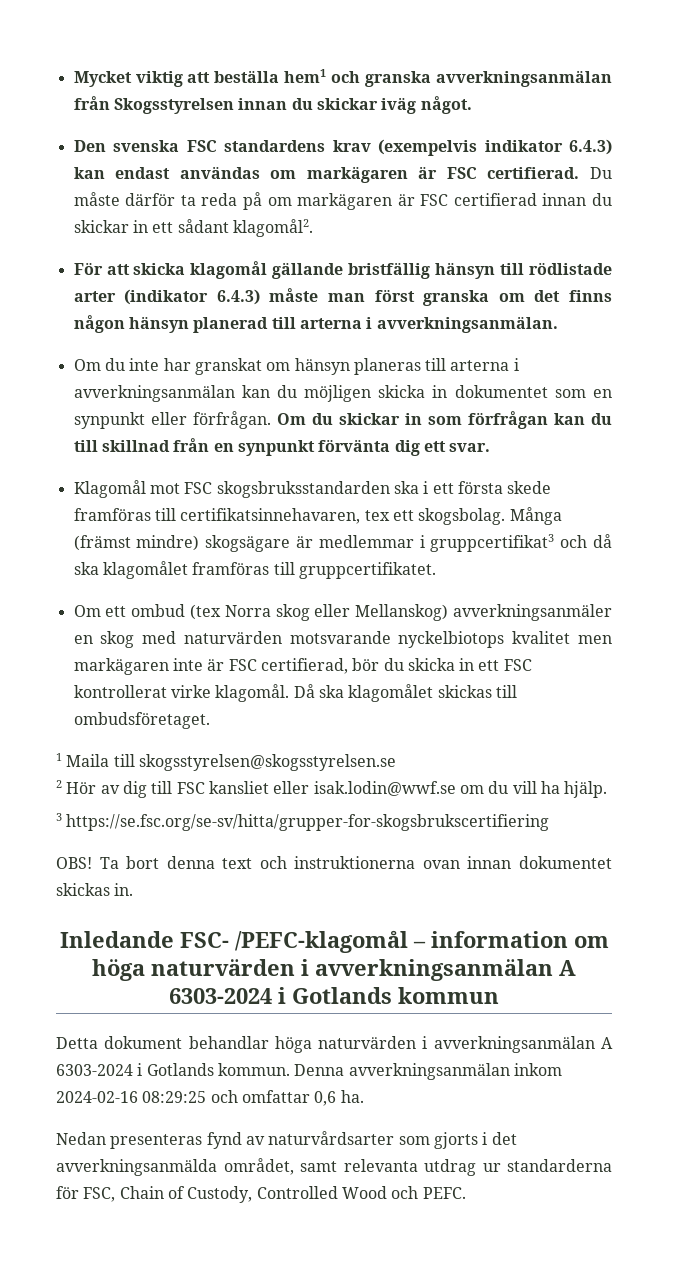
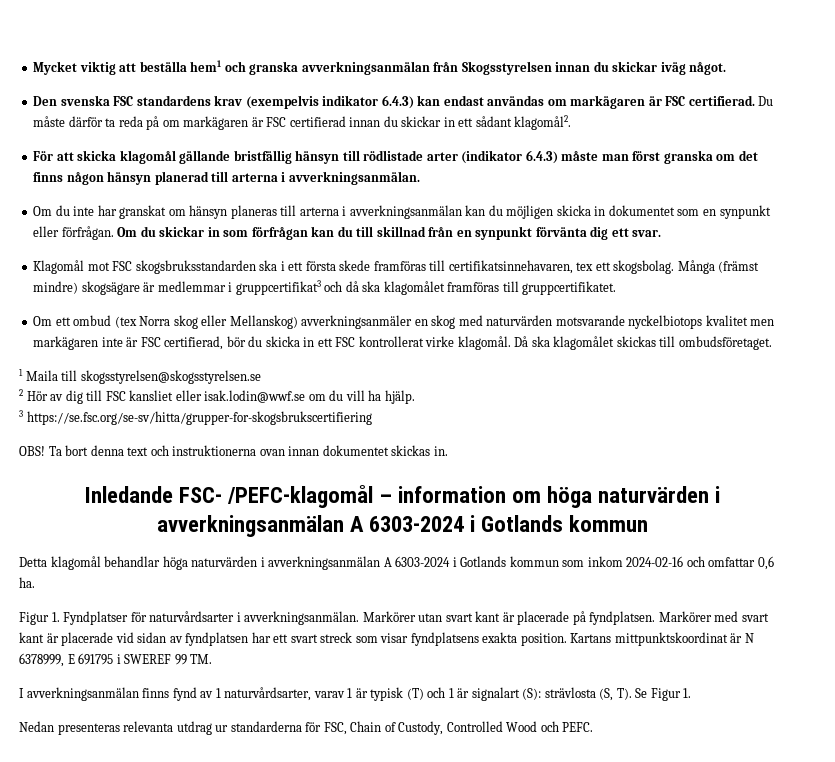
- Detta dokument behandlar höga naturvärden i avverkningsanmälan A 6303-2024 i Gotlands kommun. Denna avverkningsanmälan inkom 2024-02-16 08:29:25 och omfattar 0,6 ha.
+ Detta klagomål behandlar höga naturvärden i avverkningsanmälan A 6303-2024 i Gotlands kommun som inkom 2024-02-16 och omfattar 0,6 ha.
- Nedan presenteras fynd av naturvårdsarter som gjorts i det avverkningsanmälda området, samt relevanta utdrag ur standarderna för FSC, Chain of Custody, Controlled Wood och PEFC.
+ Figur 1. Fyndplatser för naturvårdsarter i avverkningsanmälan. Markörer utan svart kant är placerade på fyndplatsen. Markörer med svart kant är placerade vid sidan av fyndplatsen har ett svart streck som visar fyndplatsens exakta position. Kartans mittpunktskoordinat är N 6378999, E 691795 i SWEREF 99 TM.
+ I avverkningsanmälan finns fynd av 1 naturvårdsarter, varav 1 är typisk (T) och 1 är signalart (S): strävlosta (S, T). Se Figur 1.
+ Nedan presenteras relevanta utdrag ur standarderna för FSC, Chain of Custody, Controlled Wood och PEFC.

